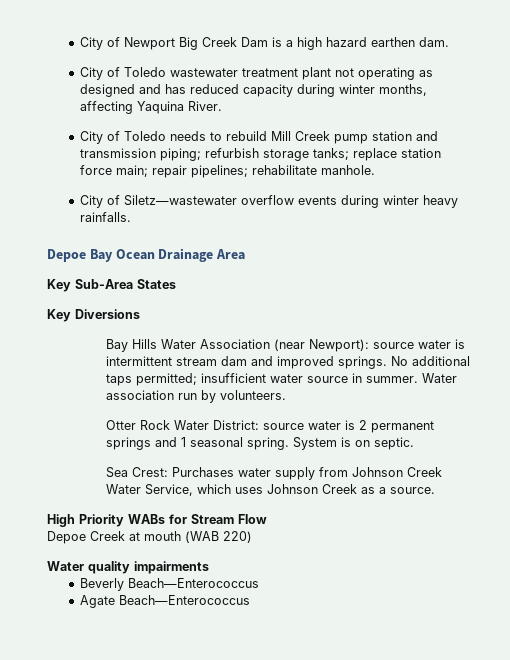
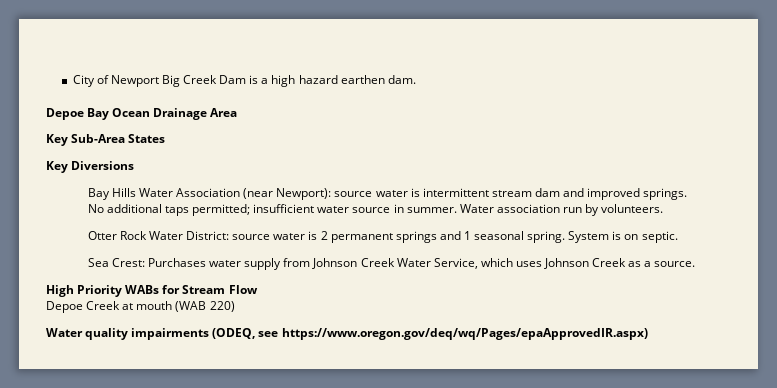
- City of Toledo wastewater treatment plant not operating as designed and has reduced capacity during winter months, affecting Yaquina River.
- City of Toledo needs to rebuild Mill Creek pump station and transmission piping; refurbish storage tanks; replace station force main; repair pipelines; rehabilitate manhole.
- City of Siletz—wastewater overflow events during winter heavy rainfalls.
- Water quality impairments
- Beverly Beach—Enterococcus
- Agate Beach—Enterococcus
+ Water quality impairments (ODEQ, see https://www.oregon.gov/deq/wq/Pages/epaApprovedIR.aspx)

